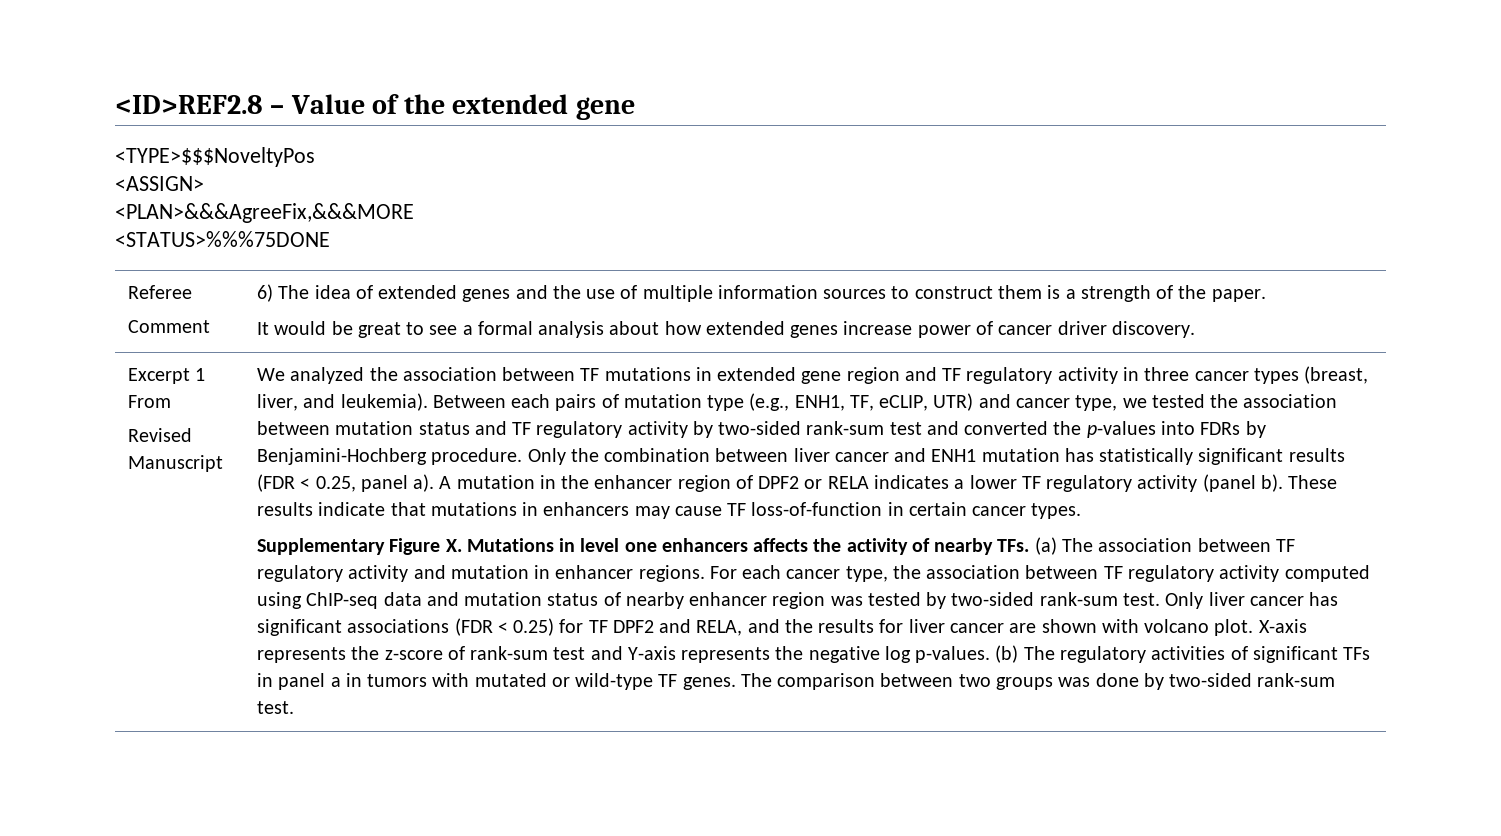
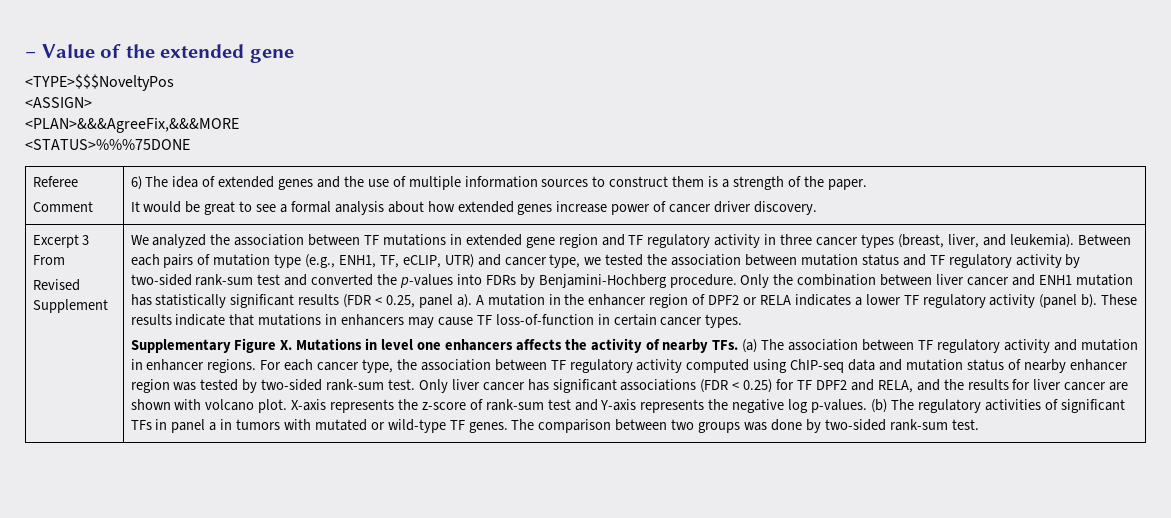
- <ID>REF2.8 – Value of the extended gene
+ – Value of the extended gene
- Excerpt 1 From
+ Excerpt 3 From
- Revised Manuscript
+ Revised Supplement

